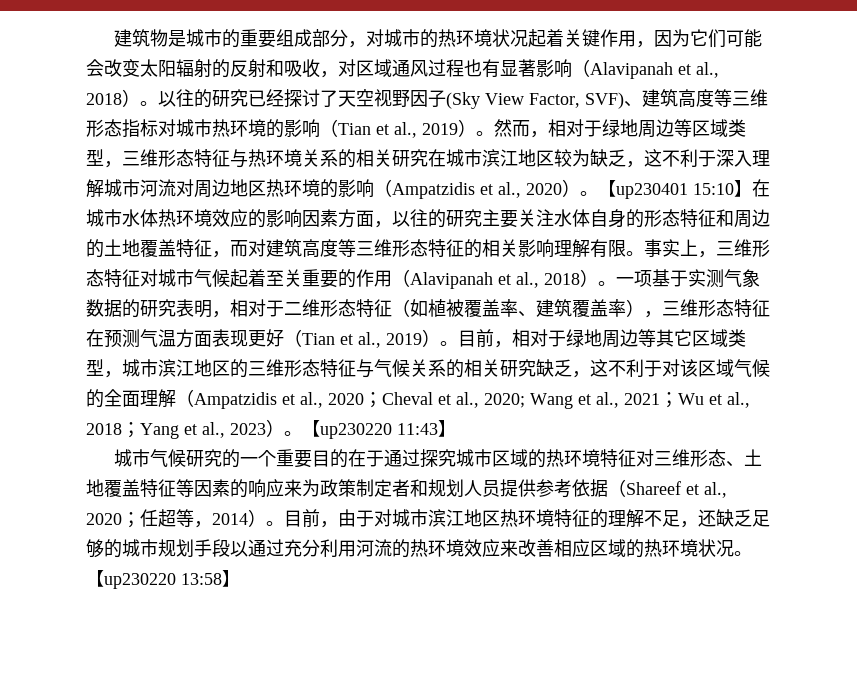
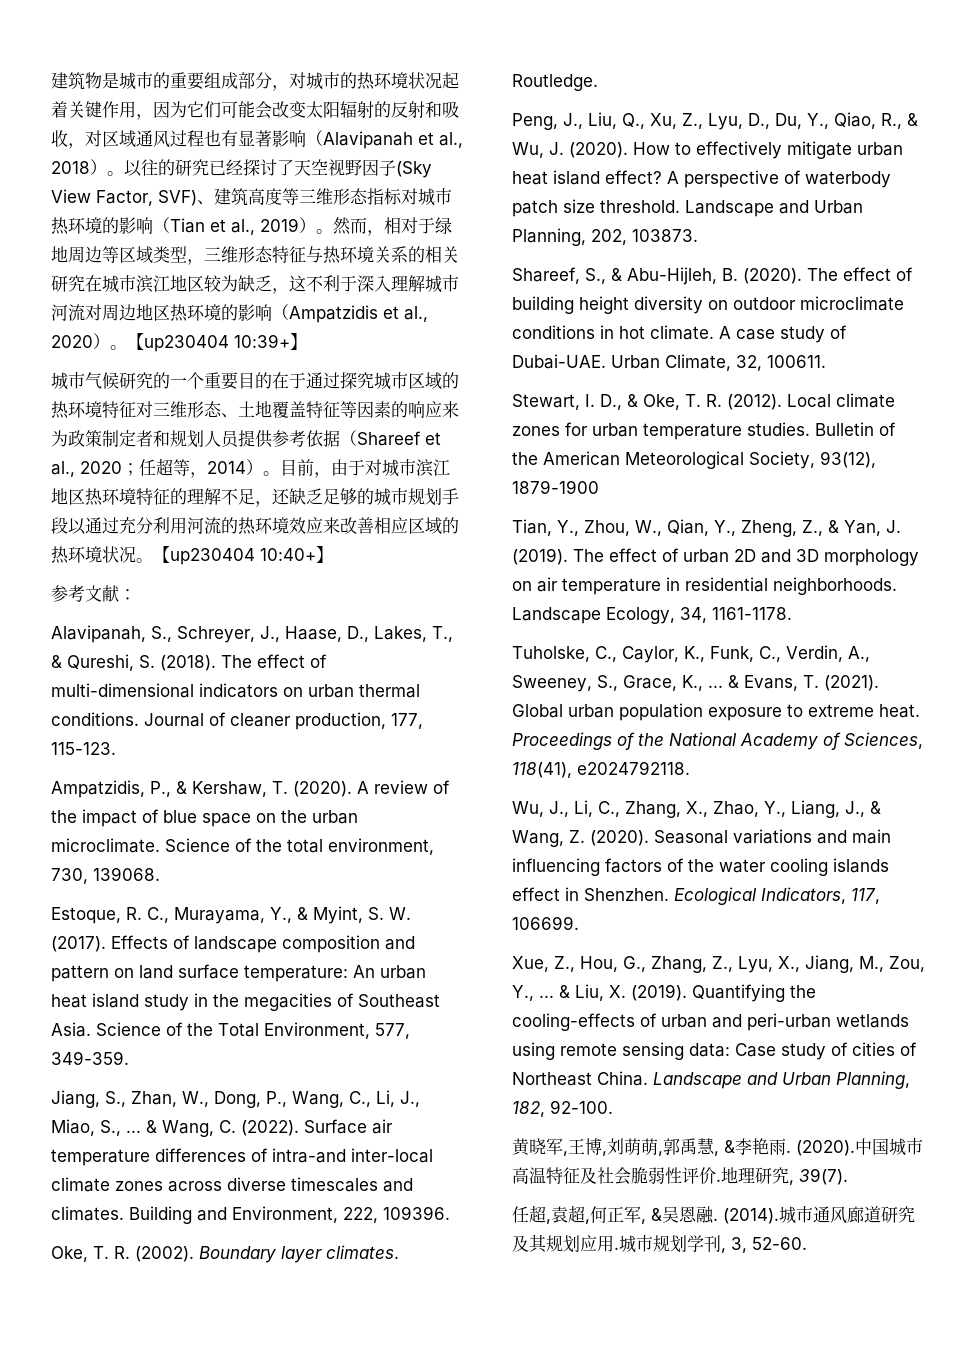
- 【up230401 15:10】在城市水体热环境效应的影响因素方面，以往的研究主要关注水体自身的形态特征和周边的土地覆盖特征，而对建筑高度等三维形态特征的相关影响理解有限。事实上，三维形态特征对城市气候起着至关重要的作用（Alavipanah et al., 2018）。一项基于实测气象数据的研究表明，相对于二维形态特征（如植被覆盖率、建筑覆盖率），三维形态特征在预测气温方面表现更好（Tian et al., 2019）。目前，相对于绿地周边等其它区域类型，城市滨江地区的三维形态特征与气候关系的相关研究缺乏，这不利于对该区域气候的全面理解（Ampatzidis et al., 2020；Cheval et al., 2020; Wang et al., 2021；Wu et al., 2018；Yang et al., 2023）。【up230220 11:43】
+ 【up230404 10:39+】
- 【up230220 13:58】
+ 【up230404 10:40+】
+ 参考文献：
+ Alavipanah, S., Schreyer, J., Haase, D., Lakes, T., & Qureshi, S. (2018). The effect of multi-dimensional indicators on urban thermal conditions. Journal of cleaner production, 177, 115-123.
+ Ampatzidis, P., & Kershaw, T. (2020). A review of the impact of blue space on the urban microclimate. Science of the total environment, 730, 139068.
+ Estoque, R. C., Murayama, Y., & Myint, S. W. (2017). Effects of landscape composition and pattern on land surface temperature: An urban heat island study in the megacities of Southeast Asia. Science of the Total Environment, 577, 349-359.
+ Jiang, S., Zhan, W., Dong, P., Wang, C., Li, J., Miao, S., ... & Wang, C. (2022). Surface air temperature differences of intra-and inter-local climate zones across diverse timescales and climates. Building and Environment, 222, 109396.
+ Oke, T. R. (2002). Boundary layer climates. Routledge.
+ Peng, J., Liu, Q., Xu, Z., Lyu, D., Du, Y., Qiao, R., & Wu, J. (2020). How to effectively mitigate urban heat island effect? A perspective of waterbody patch size threshold. Landscape and Urban Planning, 202, 103873.
+ Shareef, S., & Abu-Hijleh, B. (2020). The effect of building height diversity on outdoor microclimate conditions in hot climate. A case study of Dubai-UAE. Urban Climate, 32, 100611.
+ Stewart, I. D., & Oke, T. R. (2012). Local climate zones for urban temperature studies. Bulletin of the American Meteorological Society, 93(12), 1879-1900
+ Tian, Y., Zhou, W., Qian, Y., Zheng, Z., & Yan, J. (2019). The effect of urban 2D and 3D morphology on air temperature in residential neighborhoods. Landscape Ecology, 34, 1161-1178.
+ Tuholske, C., Caylor, K., Funk, C., Verdin, A., Sweeney, S., Grace, K., ... & Evans, T. (2021). Global urban population exposure to extreme heat. Proceedings of the National Academy of Sciences, 118(41), e2024792118.
+ Wu, J., Li, C., Zhang, X., Zhao, Y., Liang, J., & Wang, Z. (2020). Seasonal variations and main influencing factors of the water cooling islands effect in Shenzhen. Ecological Indicators, 117, 106699.
+ Xue, Z., Hou, G., Zhang, Z., Lyu, X., Jiang, M., Zou, Y., ... & Liu, X. (2019). Quantifying the cooling-effects of urban and peri-urban wetlands using remote sensing data: Case study of cities of Northeast China. Landscape and Urban Planning, 182, 92-100.
+ 黄晓军,王博,刘萌萌,郭禹慧, &李艳雨. (2020).中国城市高温特征及社会脆弱性评价.地理研究, 39(7).
+ 任超,袁超,何正军, &吴恩融. (2014).城市通风廊道研究及其规划应用.城市规划学刊, 3, 52-60.

